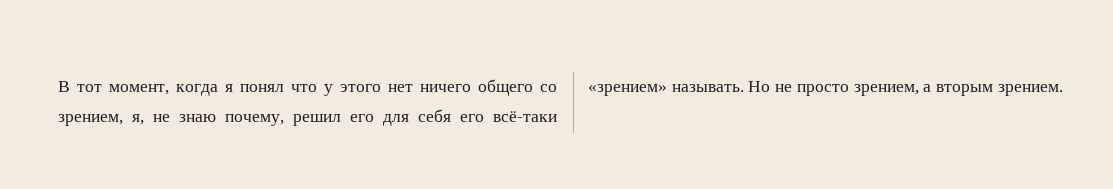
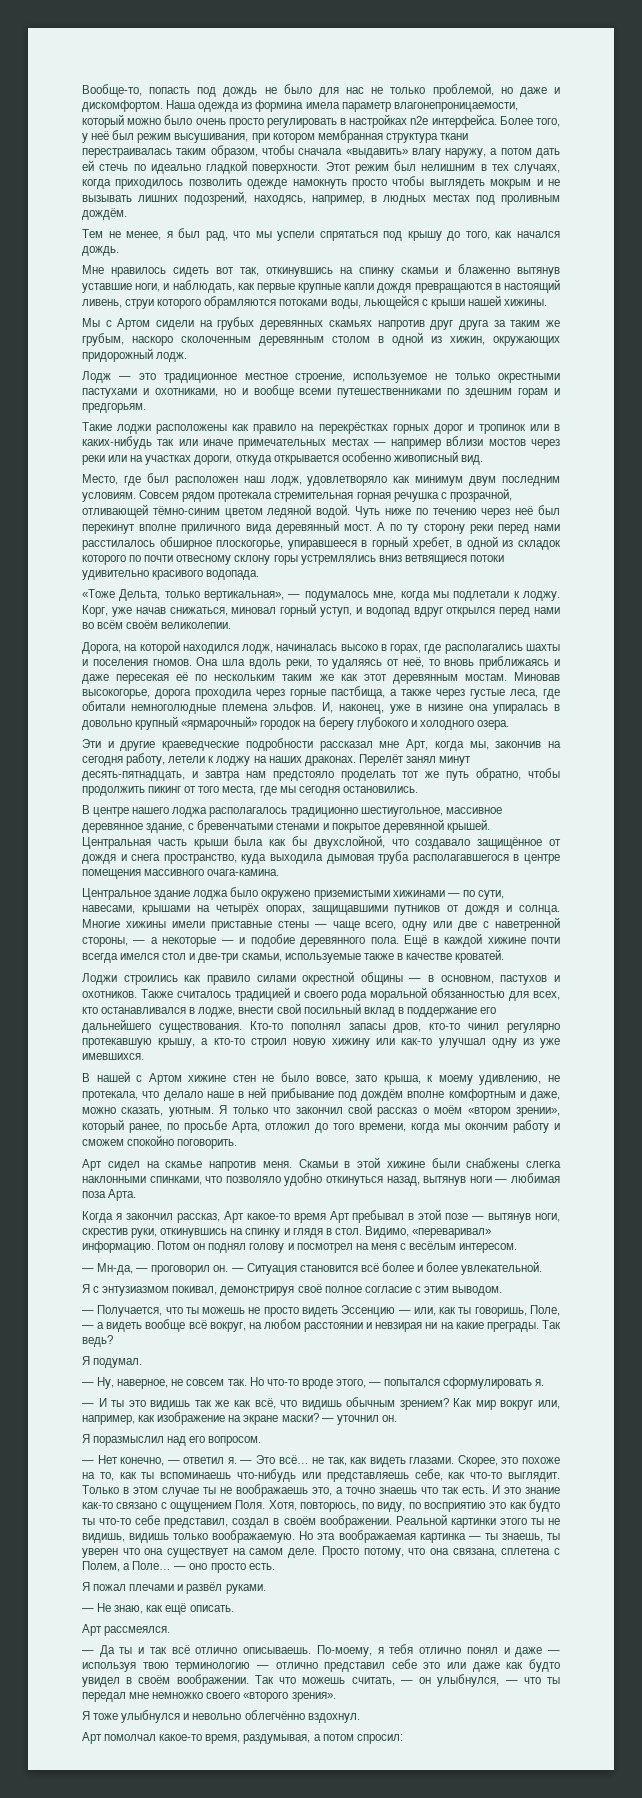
- В тот момент, когда я понял что у этого нет ничего общего со зрением, я, не знаю почему, решил его для себя его всё-таки «зрением» называть. Но не просто зрением, а вторым зрением.
+ Вообще-то, попасть под дождь не было для нас не только проблемой, но даже и дискомфортом. Наша одежда из формина имела параметр влагонепроницаемости, который можно было очень просто регулировать в настройках n2e интерфейса. Более того, у неё был режим высушивания, при котором мембранная структура ткани перестраивалась таким образом, чтобы сначала «выдавить» влагу наружу, а потом дать ей стечь по идеально гладкой поверхности. Этот режим был нелишним в тех случаях, когда приходилось позволить одежде намокнуть просто чтобы выглядеть мокрым и не вызывать лишних подозрений, находясь, например, в людных местах под проливным дождём.
+ Тем не менее, я был рад, что мы успели спрятаться под крышу до того, как начался дождь.
+ Мне нравилось сидеть вот так, откинувшись на спинку скамьи и блаженно вытянув уставшие ноги, и наблюдать, как первые крупные капли дождя превращаются в настоящий ливень, струи которого обрамляются потоками воды, льющейся с крыши нашей хижины.
+ Мы с Артом сидели на грубых деревянных скамьях напротив друг друга за таким же грубым, наскоро сколоченным деревянным столом в одной из хижин, окружающих придорожный лодж.
+ Лодж — это традиционное местное строение, используемое не только окрестными пастухами и охотниками, но и вообще всеми путешественниками по здешним горам и предгорьям.
+ Такие лоджи расположены как правило на перекрёстках горных дорог и тропинок или в каких-нибудь так или иначе примечательных местах — например вблизи мостов через реки или на участках дороги, откуда открывается особенно живописный вид.
+ Место, где был расположен наш лодж, удовлетворяло как минимум двум последним условиям. Совсем рядом протекала стремительная горная речушка с прозрачной, отливающей тёмно-синим цветом ледяной водой. Чуть ниже по течению через неё был перекинут вполне приличного вида деревянный мост. А по ту сторону реки перед нами расстилалось обширное плоскогорье, упиравшееся в горный хребет, в одной из складок которого по почти отвесному склону горы устремлялись вниз ветвящиеся потоки удивительно красивого водопада.
+ «Тоже Дельта, только вертикальная», — подумалось мне, когда мы подлетали к лоджу. Корг, уже начав снижаться, миновал горный уступ, и водопад вдруг открылся перед нами во всём своём великолепии.
+ Дорога, на которой находился лодж, начиналась высоко в горах, где располагались шахты и поселения гномов. Она шла вдоль реки, то удаляясь от неё, то вновь приближаясь и даже пересекая её по нескольким таким же как этот деревянным мостам. Миновав высокогорье, дорога проходила через горные пастбища, а также через густые леса, где обитали немноголюдные племена эльфов. И, наконец, уже в низине она упиралась в довольно крупный «ярмарочный» городок на берегу глубокого и холодного озера.
+ Эти и другие краеведческие подробности рассказал мне Арт, когда мы, закончив на сегодня работу, летели к лоджу на наших драконах. Перелёт занял минут десять-пятнадцать, и завтра нам предстояло проделать тот же путь обратно, чтобы продолжить пикинг от того места, где мы сегодня остановились.
+ В центре нашего лоджа располагалось традиционно шестиугольное, массивное деревянное здание, с бревенчатыми стенами и покрытое деревянной крышей. Центральная часть крыши была как бы двухслойной, что создавало защищённое от дождя и снега пространство, куда выходила дымовая труба располагавшегося в центре помещения массивного очага-камина.
+ Центральное здание лоджа было окружено приземистыми хижинами — по сути, навесами, крышами на четырёх опорах, защищавшими путников от дождя и солнца. Многие хижины имели приставные стены — чаще всего, одну или две с наветренной стороны, — а некоторые — и подобие деревянного пола. Ещё в каждой хижине почти всегда имелся стол и две-три скамьи, используемые также в качестве кроватей.
+ Лоджи строились как правило силами окрестной общины — в основном, пастухов и охотников. Также считалось традицией и своего рода моральной обязанностью для всех, кто останавливался в лодже, внести свой посильный вклад в поддержание его дальнейшего существования. Кто-то пополнял запасы дров, кто-то чинил регулярно протекавшую крышу, а кто-то строил новую хижину или как-то улучшал одну из уже имевшихся.
+ В нашей с Артом хижине стен не было вовсе, зато крыша, к моему удивлению, не протекала, что делало наше в ней прибывание под дождём вполне комфортным и даже, можно сказать, уютным. Я только что закончил свой рассказ о моём «втором зрении», который ранее, по просьбе Арта, отложил до того времени, когда мы окончим работу и сможем спокойно поговорить.
+ Арт сидел на скамье напротив меня. Скамьи в этой хижине были снабжены слегка наклонными спинками, что позволяло удобно откинуться назад, вытянув ноги — любимая поза Арта.
+ Когда я закончил рассказ, Арт какое-то время Арт пребывал в этой позе — вытянув ноги, скрестив руки, откинувшись на спинку и глядя в стол. Видимо, «переваривал» информацию. Потом он поднял голову и посмотрел на меня с весёлым интересом.
+ — Мн-да, — проговорил он. — Ситуация становится всё более и более увлекательной.
+ Я с энтузиазмом покивал, демонстрируя своё полное согласие с этим выводом.
+ — Получается, что ты можешь не просто видеть Эссенцию — или, как ты говоришь, Поле, — а видеть вообще всё вокруг, на любом расстоянии и невзирая ни на какие преграды. Так ведь?
+ Я подумал.
+ — Ну, наверное, не совсем так. Но что-то вроде этого, — попытался сформулировать я.
+ — И ты это видишь так же как всё, что видишь обычным зрением? Как мир вокруг или, например, как изображение на экране маски? — уточнил он.
+ Я поразмыслил над его вопросом.
+ — Нет конечно, — ответил я. — Это всё… не так, как видеть глазами. Скорее, это похоже на то, как ты вспоминаешь что-нибудь или представляешь себе, как что-то выглядит. Только в этом случае ты не воображаешь это, а точно знаешь что так есть. И это знание как-то связано с ощущением Поля. Хотя, повторюсь, по виду, по восприятию это как будто ты что-то себе представил, создал в своём воображении. Реальной картинки этого ты не видишь, видишь только воображаемую. Но эта воображаемая картинка — ты знаешь, ты уверен что она существует на самом деле. Просто потому, что она связана, сплетена с Полем, а Поле… — оно просто есть.
+ Я пожал плечами и развёл руками.
+ — Не знаю, как ещё описать.
+ Арт рассмеялся.
+ — Да ты и так всё отлично описываешь. По-моему, я тебя отлично понял и даже — используя твою терминологию — отлично представил себе это или даже как будто увидел в своём воображении. Так что можешь считать, — он улыбнулся, — что ты передал мне немножко своего «второго зрения».
+ Я тоже улыбнулся и невольно облегчённо вздохнул.
+ Арт помолчал какое-то время, раздумывая, а потом спросил:

